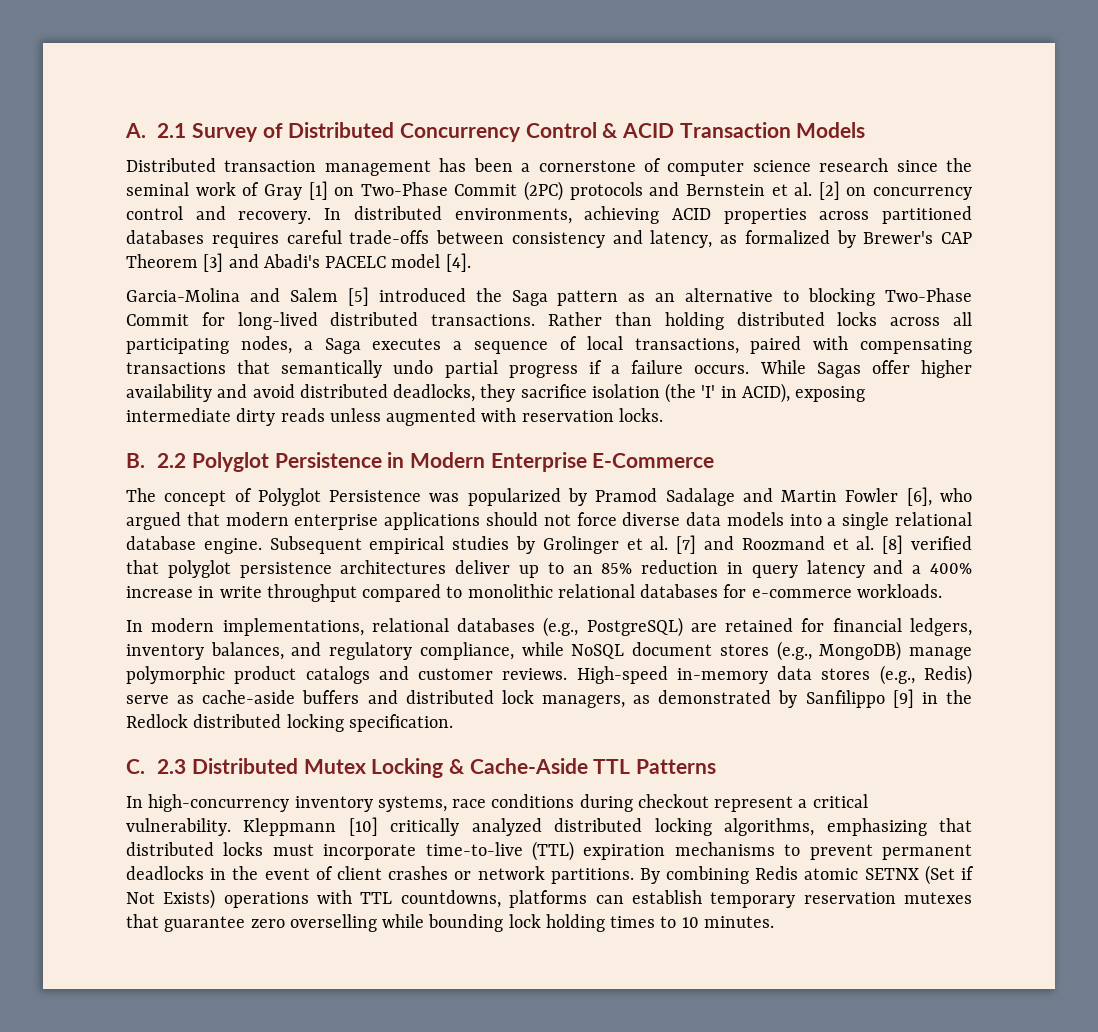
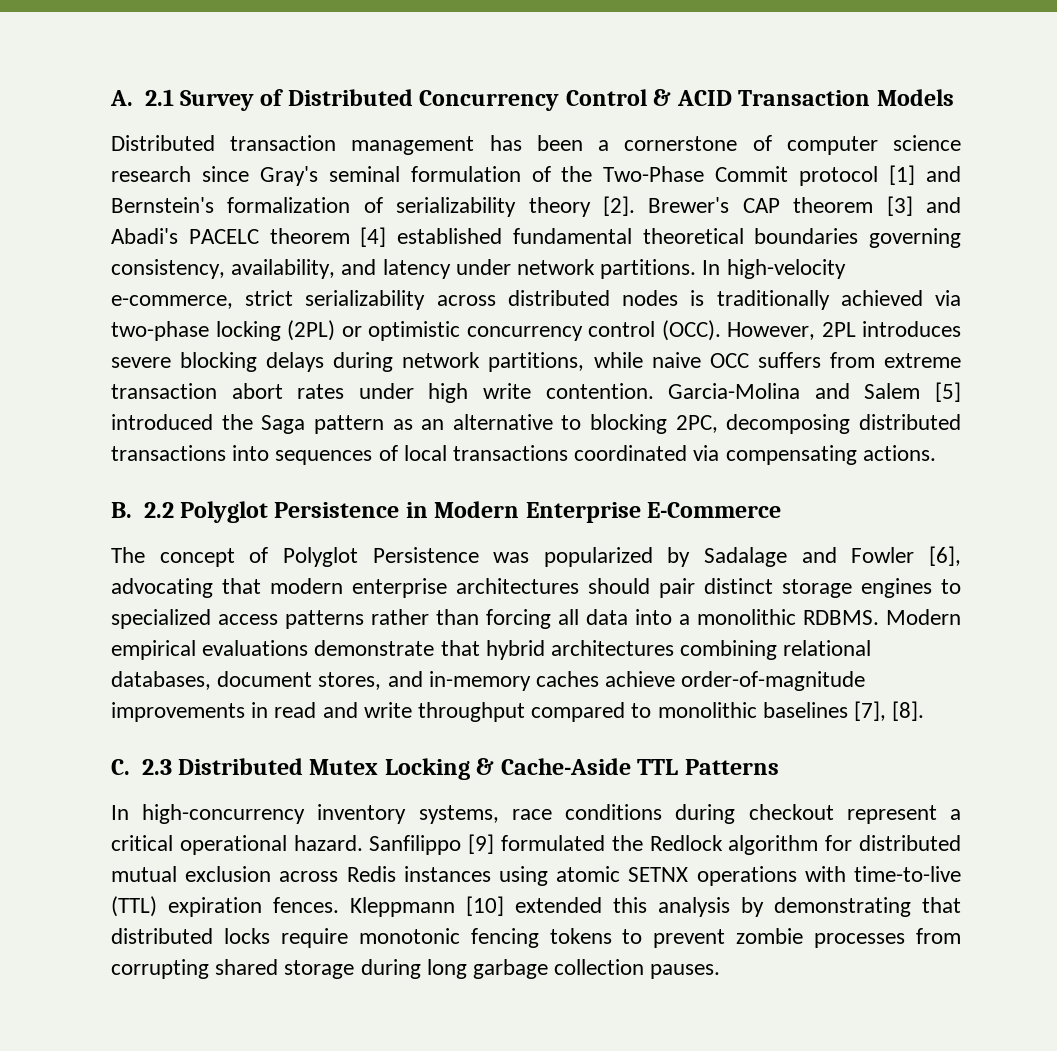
- Distributed transaction management has been a cornerstone of computer science research since the seminal work of Gray [1] on Two-Phase Commit (2PC) protocols and Bernstein et al. [2] on concurrency control and recovery. In distributed environments, achieving ACID properties across partitioned databases requires careful trade-offs between consistency and latency, as formalized by Brewer's CAP Theorem [3] and Abadi's PACELC model [4].
- Garcia-Molina and Salem [5] introduced the Saga pattern as an alternative to blocking Two-Phase Commit for long-lived distributed transactions. Rather than holding distributed locks across all participating nodes, a Saga executes a sequence of local transactions, paired with compensating transactions that semantically undo partial progress if a failure occurs. While Sagas offer higher availability and avoid distributed deadlocks, they sacrifice isolation (the 'I' in ACID), exposing intermediate dirty reads unless augmented with reservation locks.
+ Distributed transaction management has been a cornerstone of computer science research since Gray's seminal formulation of the Two-Phase Commit protocol [1] and Bernstein's formalization of serializability theory [2]. Brewer's CAP theorem [3] and Abadi's PACELC theorem [4] established fundamental theoretical boundaries governing consistency, availability, and latency under network partitions. In high-velocity e-commerce, strict serializability across distributed nodes is traditionally achieved via two-phase locking (2PL) or optimistic concurrency control (OCC). However, 2PL introduces severe blocking delays during network partitions, while naive OCC suffers from extreme transaction abort rates under high write contention. Garcia-Molina and Salem [5] introduced the Saga pattern as an alternative to blocking 2PC, decomposing distributed transactions into sequences of local transactions coordinated via compensating actions.
- The concept of Polyglot Persistence was popularized by Pramod Sadalage and Martin Fowler [6], who argued that modern enterprise applications should not force diverse data models into a single relational database engine. Subsequent empirical studies by Grolinger et al. [7] and Roozmand et al. [8] verified that polyglot persistence architectures deliver up to an 85% reduction in query latency and a 400% increase in write throughput compared to monolithic relational databases for e-commerce workloads.
- In modern implementations, relational databases (e.g., PostgreSQL) are retained for financial ledgers, inventory balances, and regulatory compliance, while NoSQL document stores (e.g., MongoDB) manage polymorphic product catalogs and customer reviews. High-speed in-memory data stores (e.g., Redis) serve as cache-aside buffers and distributed lock managers, as demonstrated by Sanfilippo [9] in the Redlock distributed locking specification.
+ The concept of Polyglot Persistence was popularized by Sadalage and Fowler [6], advocating that modern enterprise architectures should pair distinct storage engines to specialized access patterns rather than forcing all data into a monolithic RDBMS. Modern empirical evaluations demonstrate that hybrid architectures combining relational databases, document stores, and in-memory caches achieve order-of-magnitude improvements in read and write throughput compared to monolithic baselines [7], [8].
- In high-concurrency inventory systems, race conditions during checkout represent a critical vulnerability. Kleppmann [10] critically analyzed distributed locking algorithms, emphasizing that distributed locks must incorporate time-to-live (TTL) expiration mechanisms to prevent permanent deadlocks in the event of client crashes or network partitions. By combining Redis atomic SETNX (Set if Not Exists) operations with TTL countdowns, platforms can establish temporary reservation mutexes that guarantee zero overselling while bounding lock holding times to 10 minutes.
+ In high-concurrency inventory systems, race conditions during checkout represent a critical operational hazard. Sanfilippo [9] formulated the Redlock algorithm for distributed mutual exclusion across Redis instances using atomic SETNX operations with time-to-live (TTL) expiration fences. Kleppmann [10] extended this analysis by demonstrating that distributed locks require monotonic fencing tokens to prevent zombie processes from corrupting shared storage during long garbage collection pauses.

